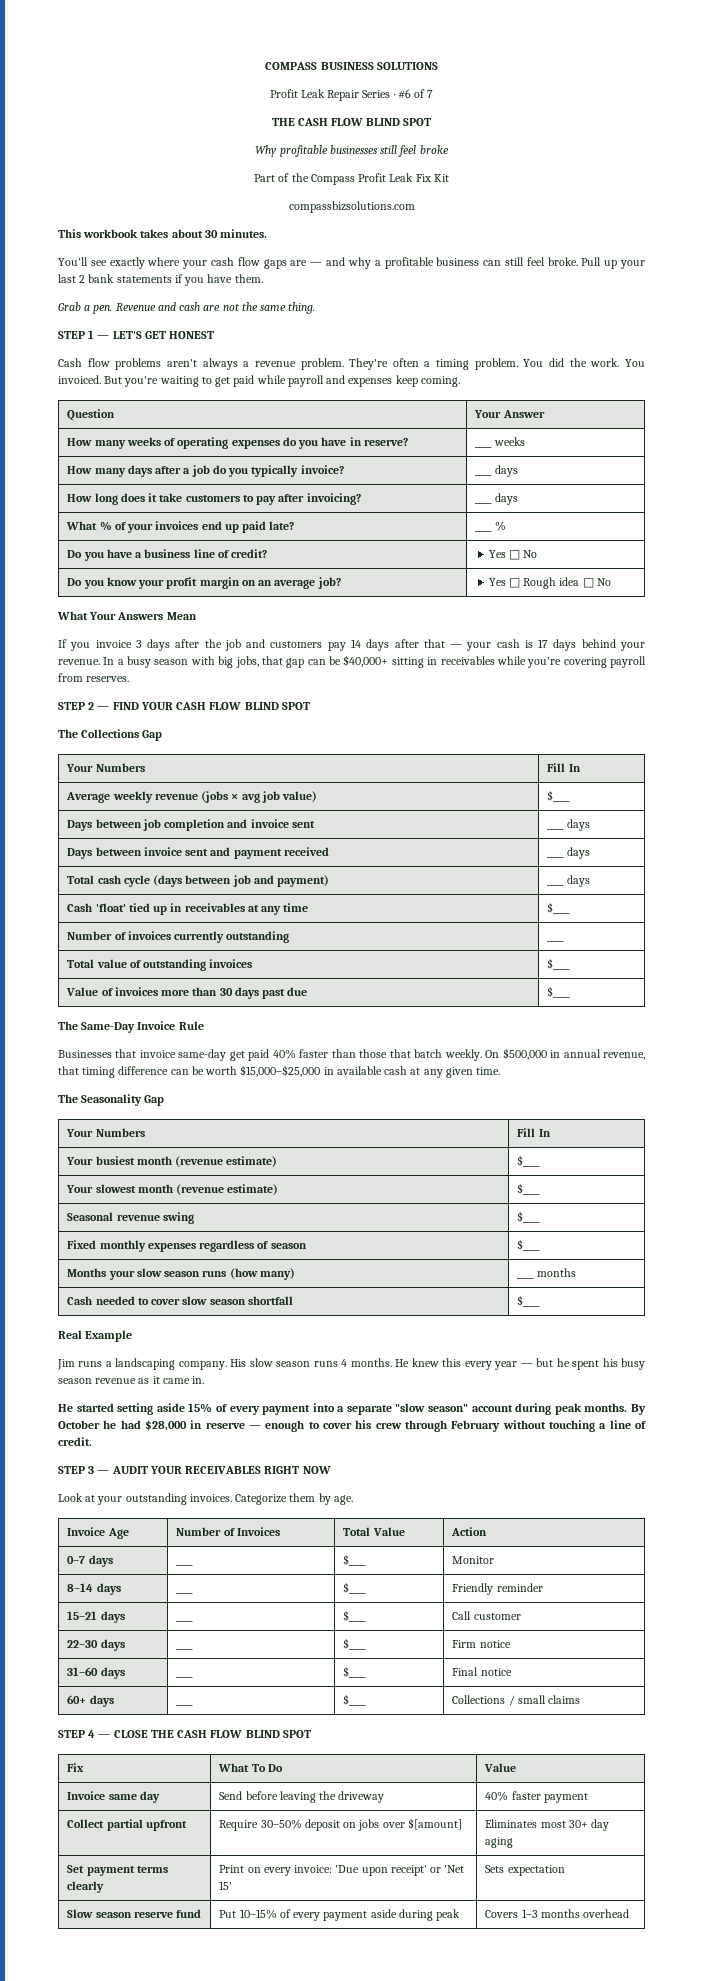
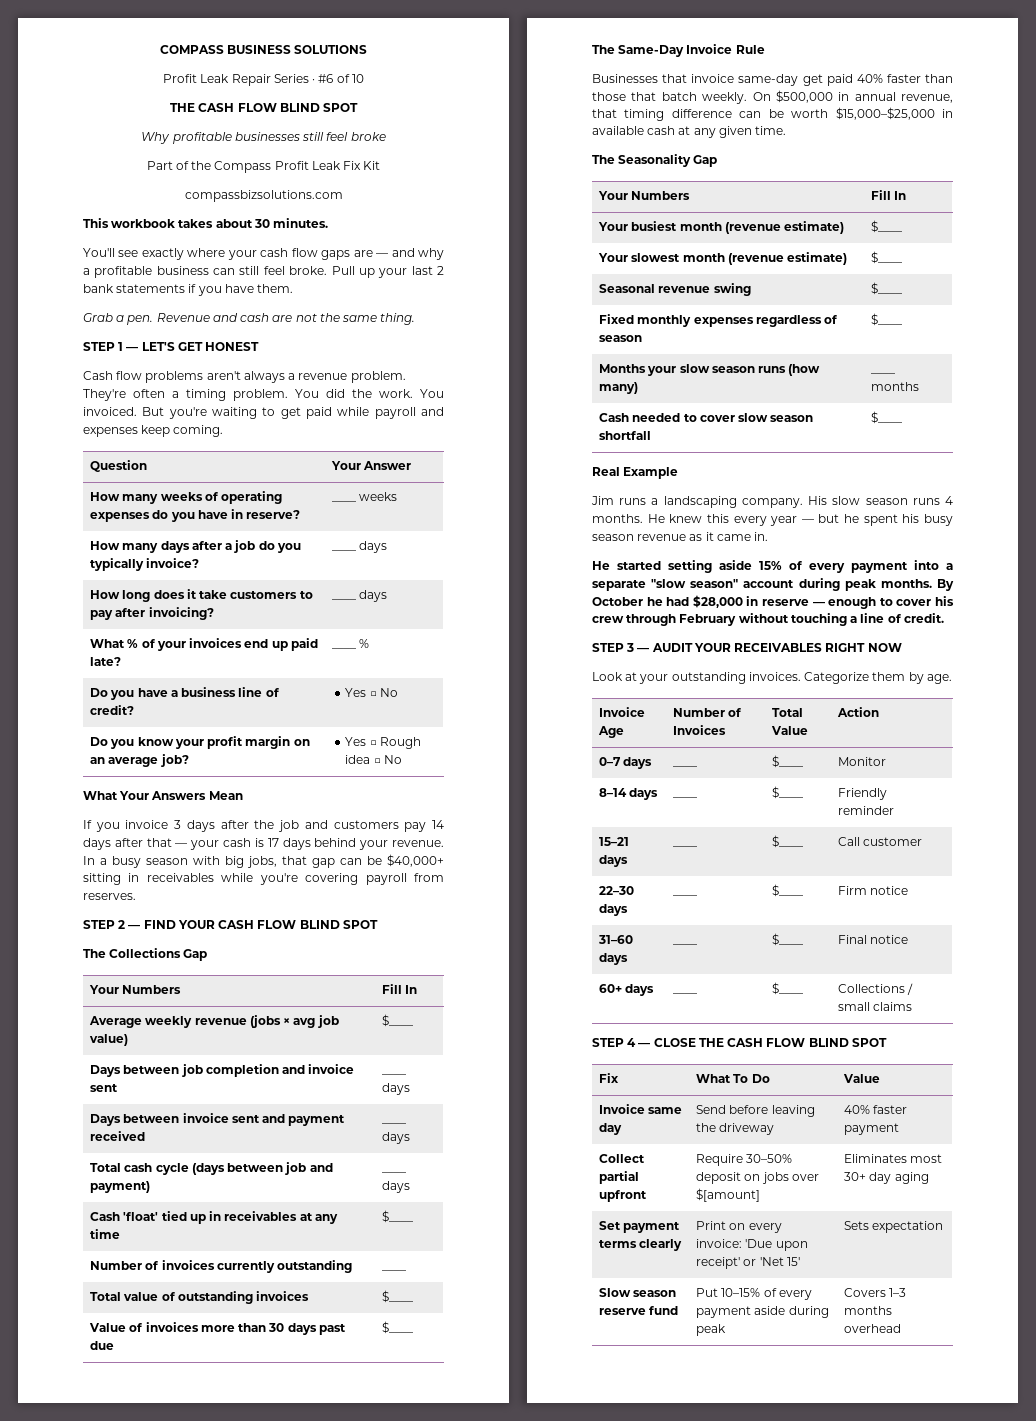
- Profit Leak Repair Series · #6 of 7
+ Profit Leak Repair Series · #6 of 10

